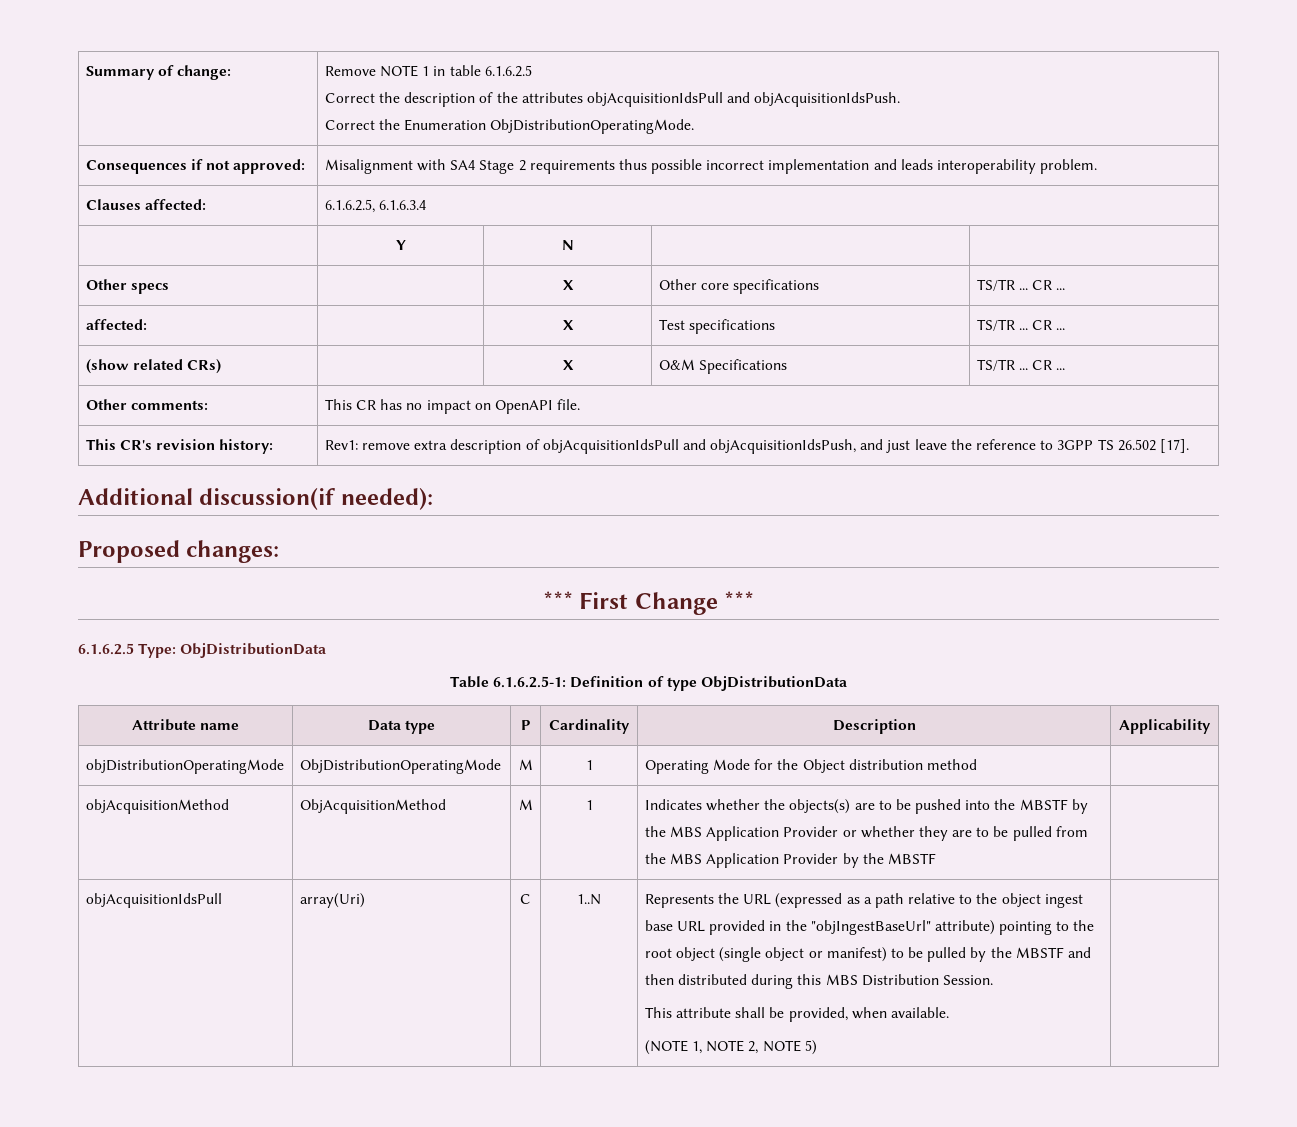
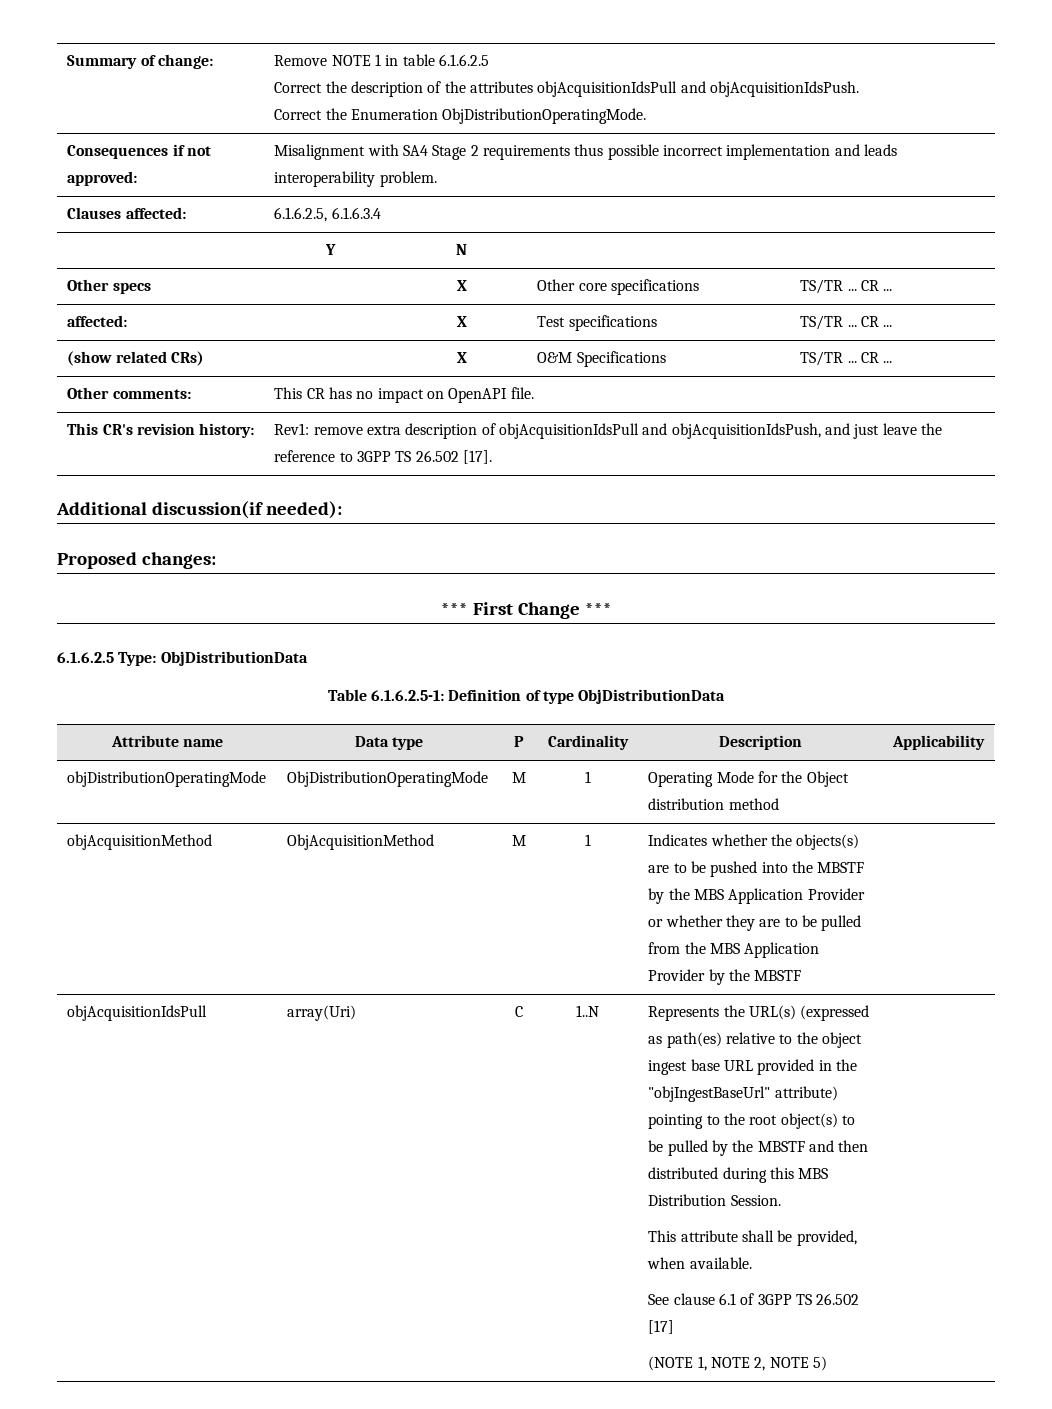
- Represents the URL (expressed as a path relative to the object ingest base URL provided in the "objIngestBaseUrl" attribute) pointing to the root object (single object or manifest) to be pulled by the MBSTF and then distributed during this MBS Distribution Session.
+ Represents the URL(s) (expressed as path(es) relative to the object ingest base URL provided in the "objIngestBaseUrl" attribute) pointing to the root object(s) to be pulled by the MBSTF and then distributed during this MBS Distribution Session.
+ See clause 6.1 of 3GPP TS 26.502 [17]

